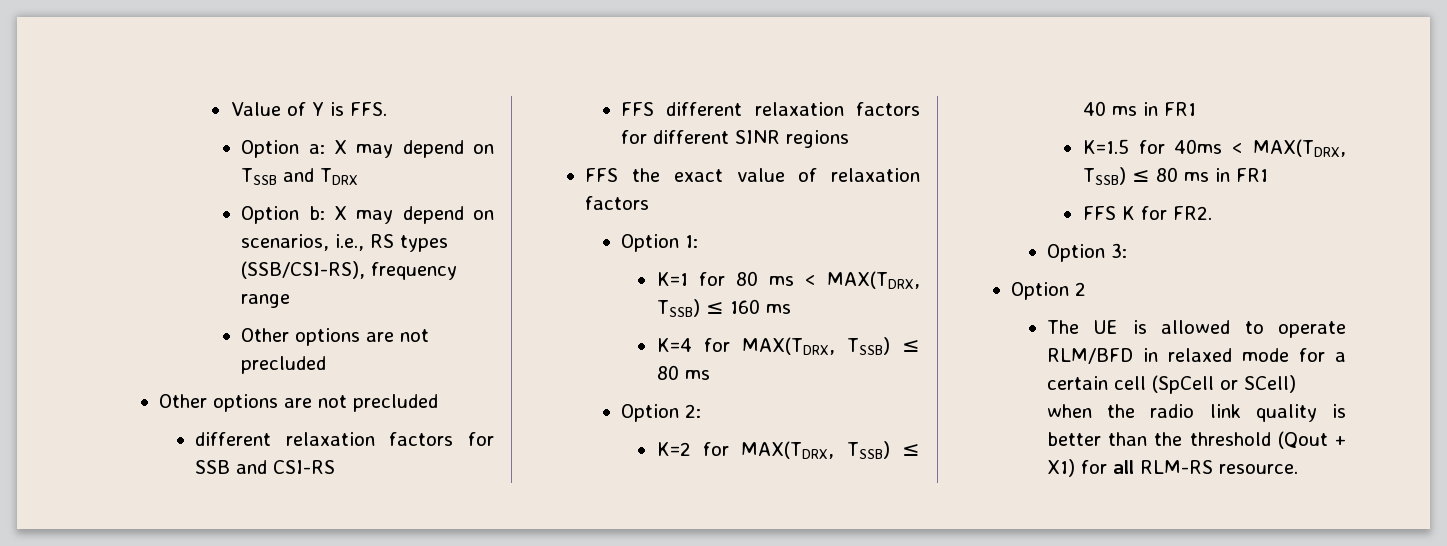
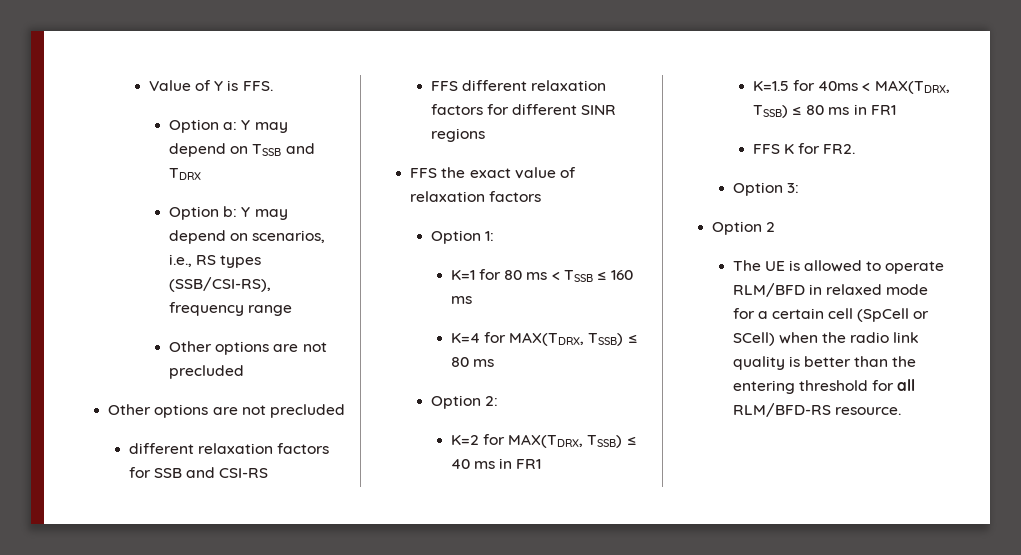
- Option a: X may depend on TSSB and TDRX
+ Option a: Y may depend on TSSB and TDRX
- Option b: X may depend on scenarios, i.e., RS types (SSB/CSI-RS), frequency range
+ Option b: Y may depend on scenarios, i.e., RS types (SSB/CSI-RS), frequency range
- K=1 for 80 ms < MAX(TDRX, TSSB) ≤ 160 ms
+ K=1 for 80 ms < TSSB ≤ 160 ms
- The UE is allowed to operate RLM/BFD in relaxed mode for a certain cell (SpCell or SCell) when the radio link quality is better than the threshold (Qout + X1) for all RLM-RS resource.
+ The UE is allowed to operate RLM/BFD in relaxed mode for a certain cell (SpCell or SCell) when the radio link quality is better than the entering threshold for all RLM/BFD-RS resource.

